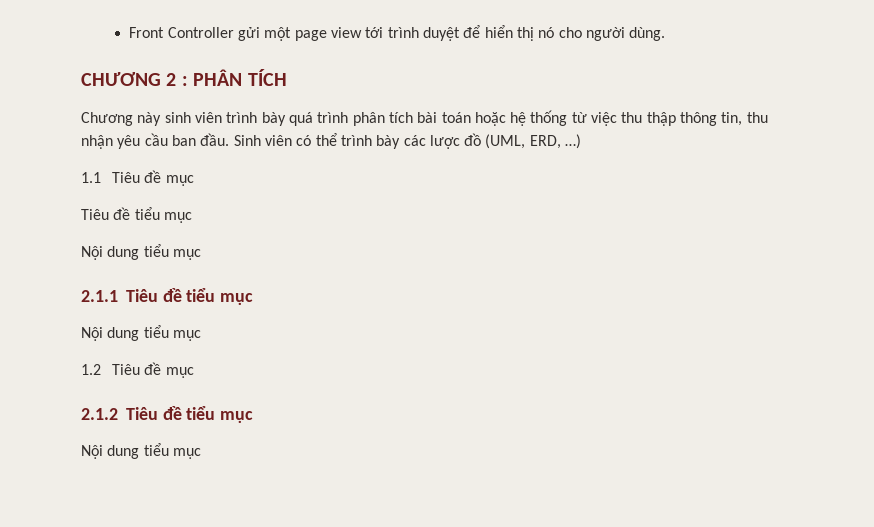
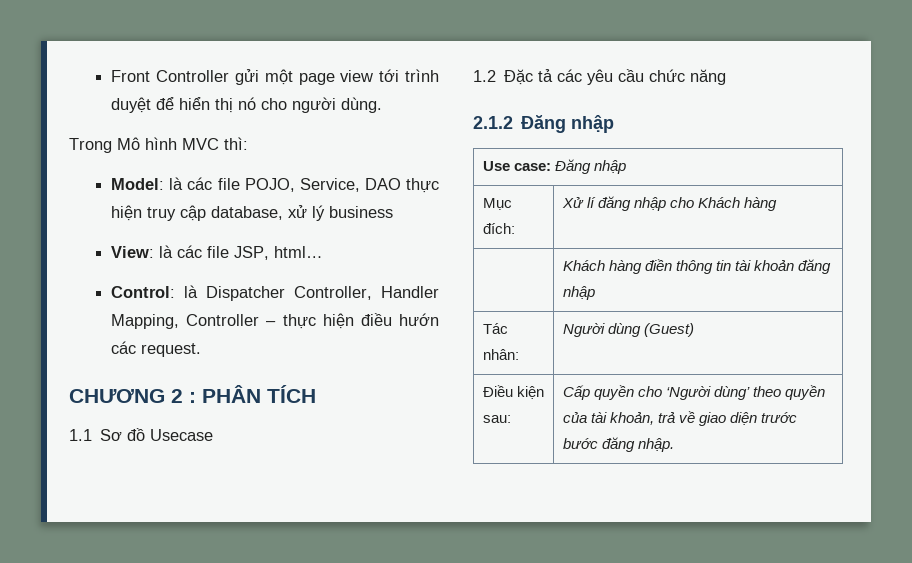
+ Trong Mô hình MVC thì:
+ Model: là các file POJO, Service, DAO thực hiện truy cập database, xử lý business
+ View: là các file JSP, html…
+ Control: là Dispatcher Controller, Handler Mapping, Controller – thực hiện điều hướn các request.
- Chương này sinh viên trình bày quá trình phân tích bài toán hoặc hệ thống từ việc thu thập thông tin, thu nhận yêu cầu ban đầu. Sinh viên có thể trình bày các lược đồ (UML, ERD, …)
- 1.1 Tiêu đề mục
- Tiêu đề tiểu mục
- Nội dung tiểu mục
- 2.1.1 Tiêu đề tiểu mục
- Nội dung tiểu mục
- 1.2 Tiêu đề mục
- 2.1.2 Tiêu đề tiểu mục
- Nội dung tiểu mục
+ 1.1 Sơ đồ Usecase
+ 1.2 Đặc tả các yêu cầu chức năng
+ 2.1.2 Đăng nhập
+ Use case: Đăng nhập
+ Mục đích: | Xử lí đăng nhập cho Khách hàng
+ | Khách hàng điền thông tin tài khoản đăng nhập
+ Tác nhân: | Người dùng (Guest)
+ Điều kiện sau: | Cấp quyền cho ‘Người dùng’ theo quyền của tài khoản, trả về giao diện trước bước đăng nhập.

